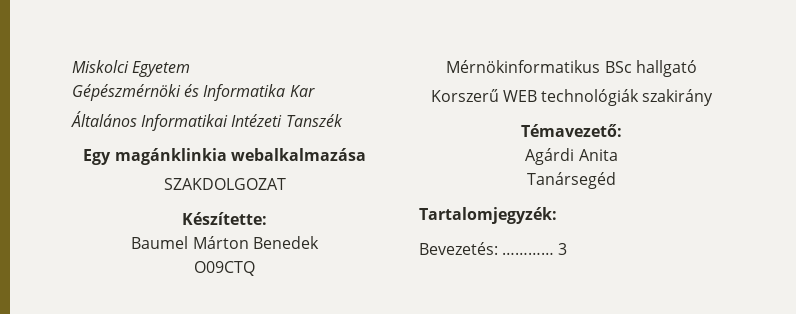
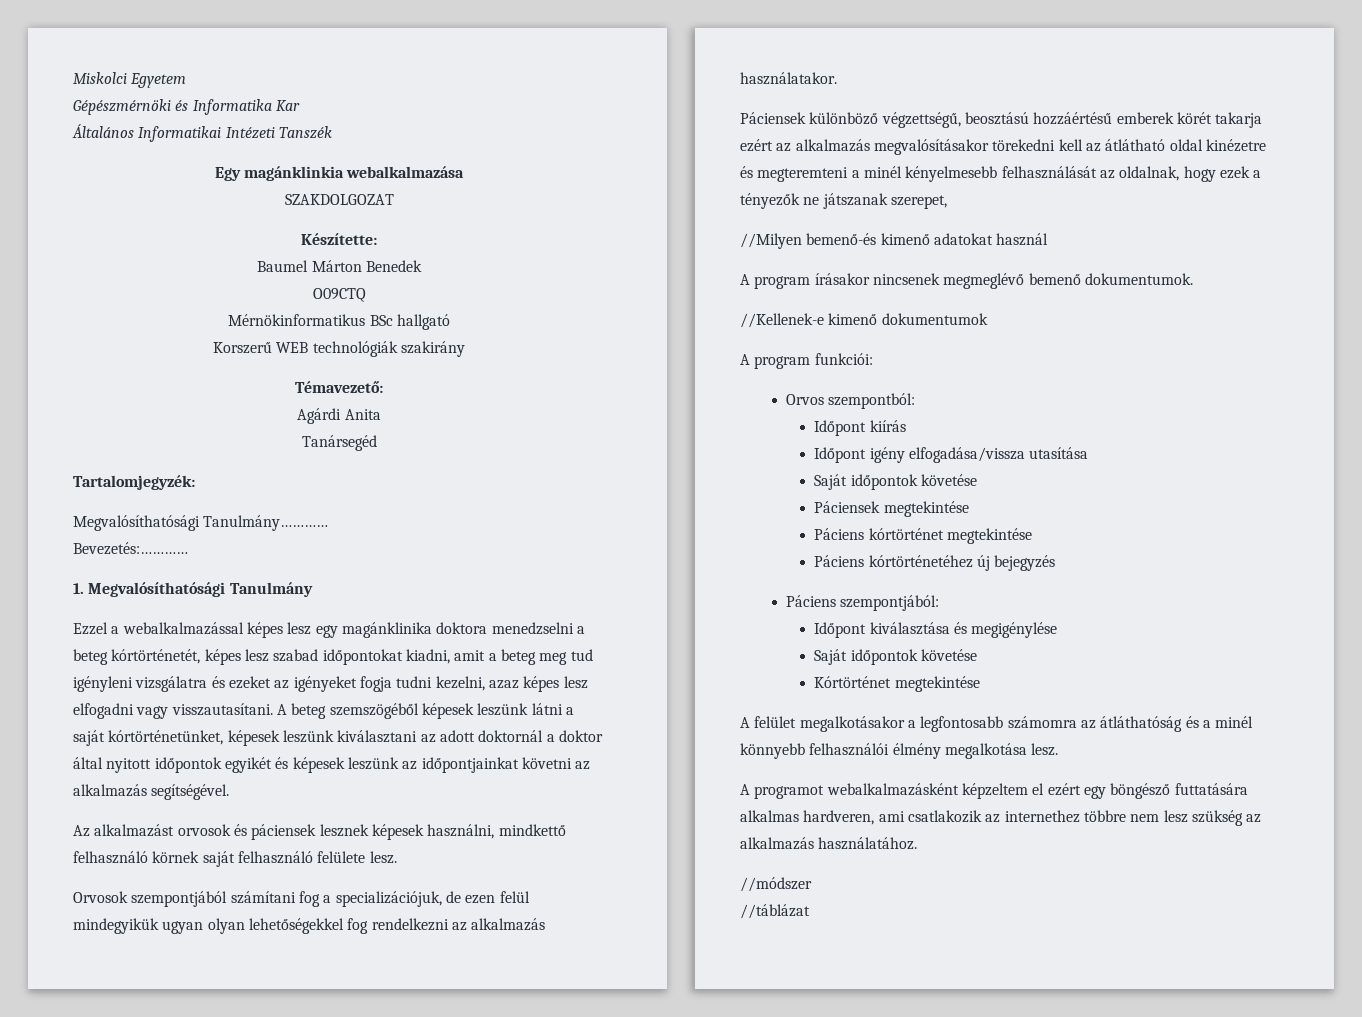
- Bevezetés: ………… 3
+ Megvalósíthatósági Tanulmány…………
+ Bevezetés:…………
+ 1. Megvalósíthatósági Tanulmány
+ Ezzel a webalkalmazással képes lesz egy magánklinika doktora menedzselni a beteg kórtörténetét, képes lesz szabad időpontokat kiadni, amit a beteg meg tud igényleni vizsgálatra és ezeket az igényeket fogja tudni kezelni, azaz képes lesz elfogadni vagy visszautasítani. A beteg szemszögéből képesek leszünk látni a saját kórtörténetünket, képesek leszünk kiválasztani az adott doktornál a doktor által nyitott időpontok egyikét és képesek leszünk az időpontjainkat követni az alkalmazás segítségével.
+ Az alkalmazást orvosok és páciensek lesznek képesek használni, mindkettő felhasználó körnek saját felhasználó felülete lesz.
+ Orvosok szempontjából számítani fog a specializációjuk, de ezen felül mindegyikük ugyan olyan lehetőségekkel fog rendelkezni az alkalmazás használatakor.
+ Páciensek különböző végzettségű, beosztású hozzáértésű emberek körét takarja ezért az alkalmazás megvalósításakor törekedni kell az átlátható oldal kinézetre és megteremteni a minél kényelmesebb felhasználását az oldalnak, hogy ezek a tényezők ne játszanak szerepet,
+ //Milyen bemenő-és kimenő adatokat használ
+ A program írásakor nincsenek megmeglévő bemenő dokumentumok.
+ //Kellenek-e kimenő dokumentumok
+ A program funkciói:
+ Orvos szempontból:
+ Időpont kiírás
+ Időpont igény elfogadása/vissza utasítása
+ Saját időpontok követése
+ Páciensek megtekintése
+ Páciens kórtörténet megtekintése
+ Páciens kórtörténetéhez új bejegyzés
+ Páciens szempontjából:
+ Időpont kiválasztása és megigénylése
+ Saját időpontok követése
+ Kórtörténet megtekintése
+ A felület megalkotásakor a legfontosabb számomra az átláthatóság és a minél könnyebb felhasználói élmény megalkotása lesz.
+ A programot webalkalmazásként képzeltem el ezért egy böngésző futtatására alkalmas hardveren, ami csatlakozik az internethez többre nem lesz szükség az alkalmazás használatához.
+ //módszer
+ //táblázat

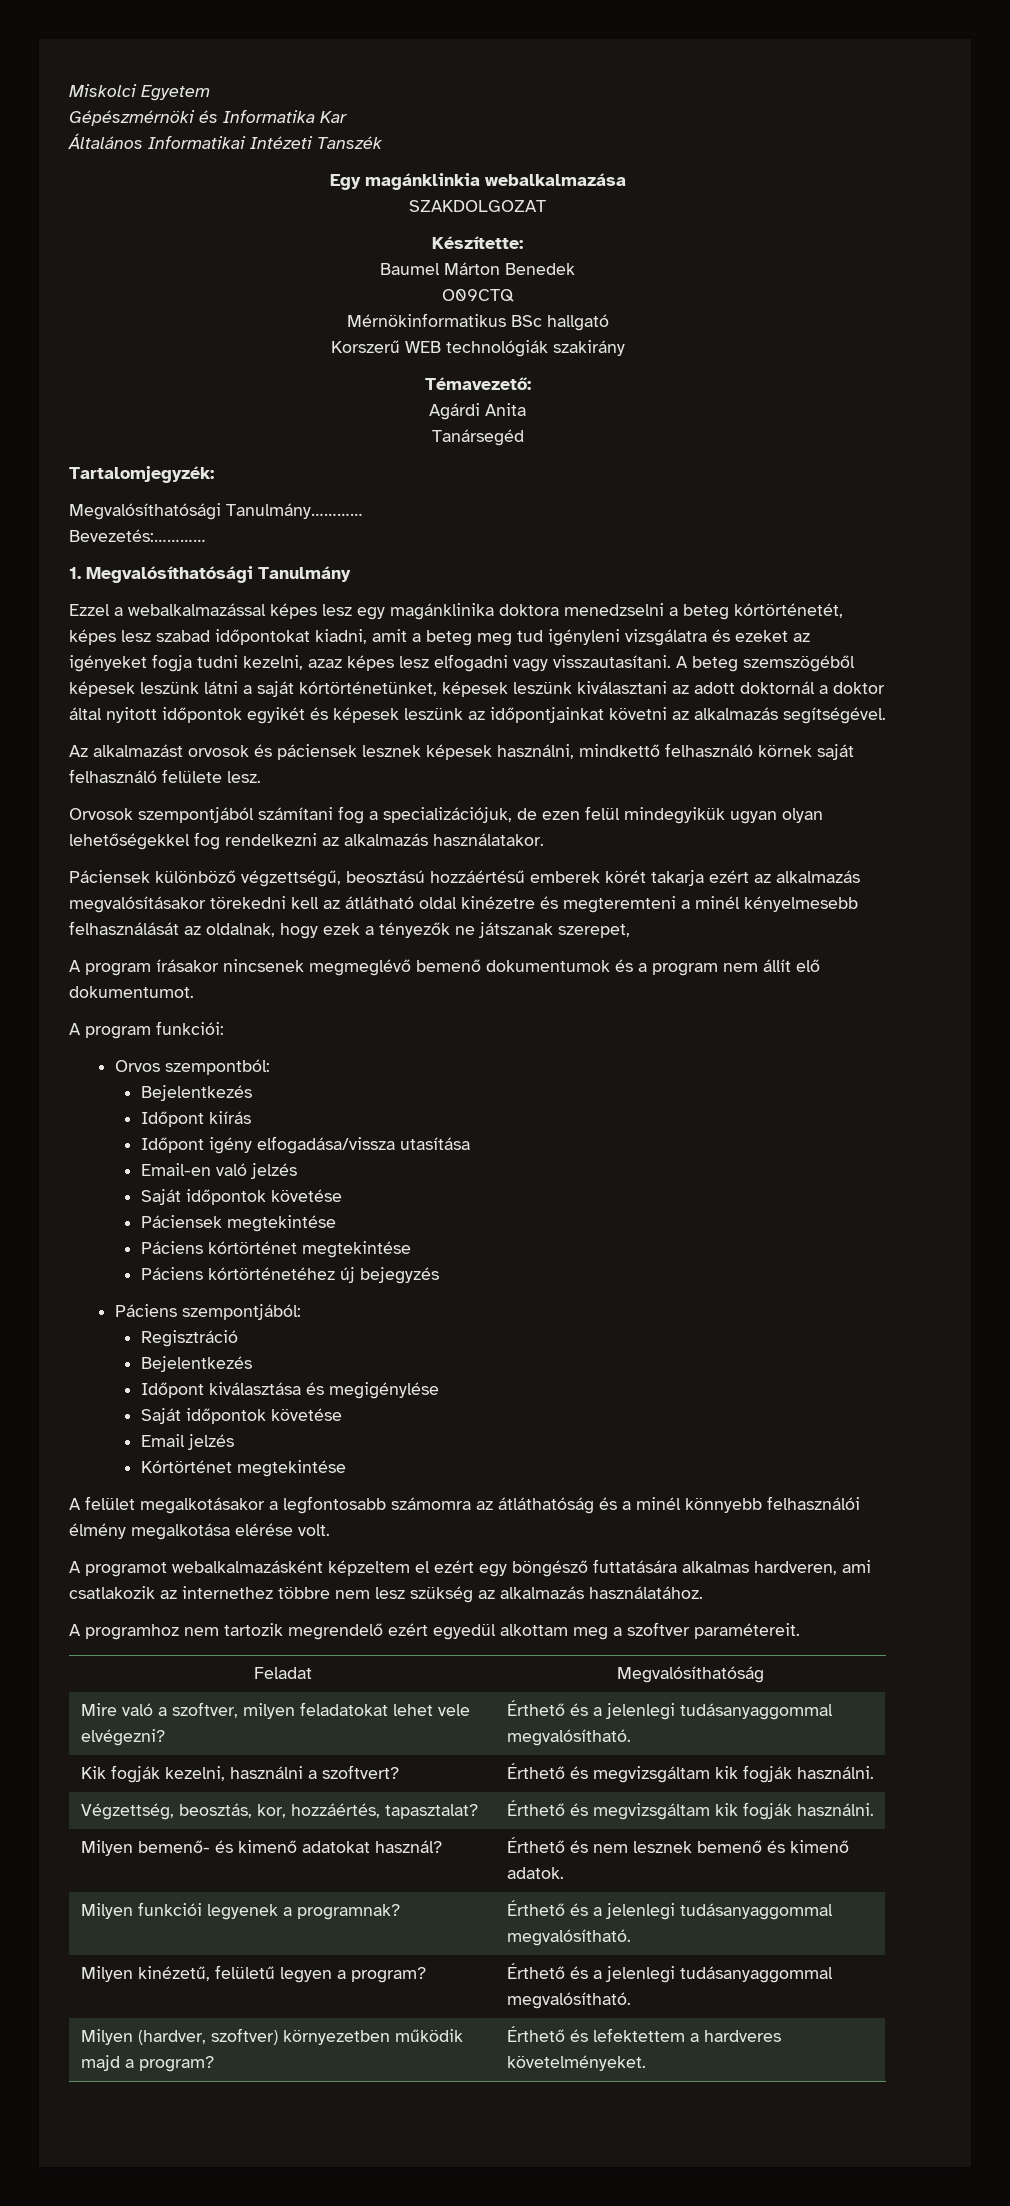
- //Milyen bemenő-és kimenő adatokat használ
- A program írásakor nincsenek megmeglévő bemenő dokumentumok.
- //Kellenek-e kimenő dokumentumok
+ A program írásakor nincsenek megmeglévő bemenő dokumentumok és a program nem állít elő dokumentumot.
  Orvos szempontból:
+ Bejelentkezés
+ Email-en való jelzés
+ Regisztráció
+ Bejelentkezés
+ Email jelzés
- A felület megalkotásakor a legfontosabb számomra az átláthatóság és a minél könnyebb felhasználói élmény megalkotása lesz.
+ A felület megalkotásakor a legfontosabb számomra az átláthatóság és a minél könnyebb felhasználói élmény megalkotása elérése volt.
- //módszer
- //táblázat
+ A programhoz nem tartozik megrendelő ezért egyedül alkottam meg a szoftver paramétereit.
+ Feladat | Megvalósíthatóság
+ Mire való a szoftver, milyen feladatokat lehet vele elvégezni? | Érthető és a jelenlegi tudásanyaggommal megvalósítható.
+ Kik fogják kezelni, használni a szoftvert? | Érthető és megvizsgáltam kik fogják használni.
+ Végzettség, beosztás, kor, hozzáértés, tapasztalat? | Érthető és megvizsgáltam kik fogják használni.
+ Milyen bemenő- és kimenő adatokat használ? | Érthető és nem lesznek bemenő és kimenő adatok.
+ Milyen funkciói legyenek a programnak? | Érthető és a jelenlegi tudásanyaggommal megvalósítható.
+ Milyen kinézetű, felületű legyen a program? | Érthető és a jelenlegi tudásanyaggommal megvalósítható.
+ Milyen (hardver, szoftver) környezetben működik majd a program? | Érthető és lefektettem a hardveres követelményeket.

